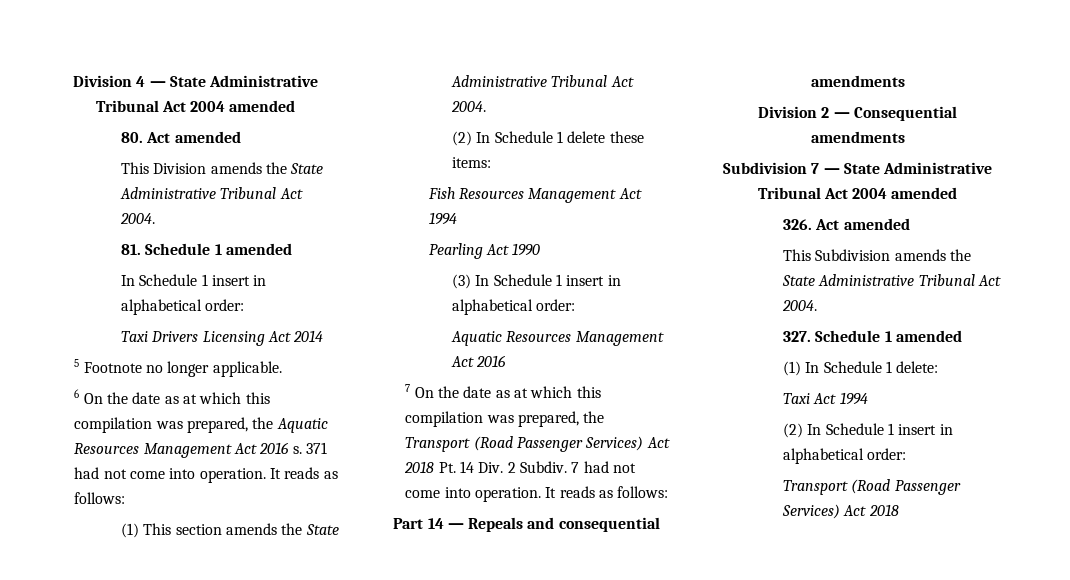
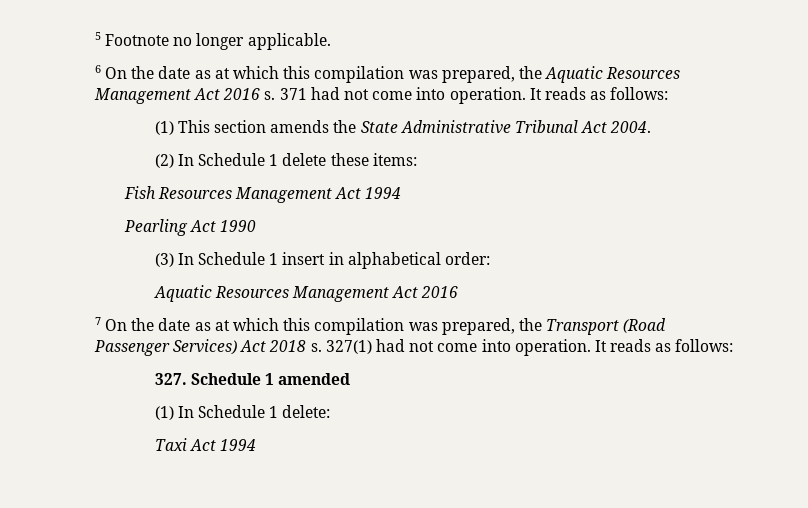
- Division 4 — State Administrative Tribunal Act 2004 amended
- 80. Act amended
- This Division amends the State Administrative Tribunal Act 2004.
- 81. Schedule 1 amended
- In Schedule 1 insert in alphabetical order:
- Taxi Drivers Licensing Act 2014
- 7 On the date as at which this compilation was prepared, the Transport (Road Passenger Services) Act 2018 Pt. 14 Div. 2 Subdiv. 7 had not come into operation. It reads as follows:
- Part 14 — Repeals and consequential amendments
- Division 2 — Consequential amendments
- Subdivision 7 — State Administrative Tribunal Act 2004 amended
- 326. Act amended
- This Subdivision amends the State Administrative Tribunal Act 2004.
+ 7 On the date as at which this compilation was prepared, the Transport (Road Passenger Services) Act 2018 s. 327(1) had not come into operation. It reads as follows:
- (2) In Schedule 1 insert in alphabetical order:
- Transport (Road Passenger Services) Act 2018

